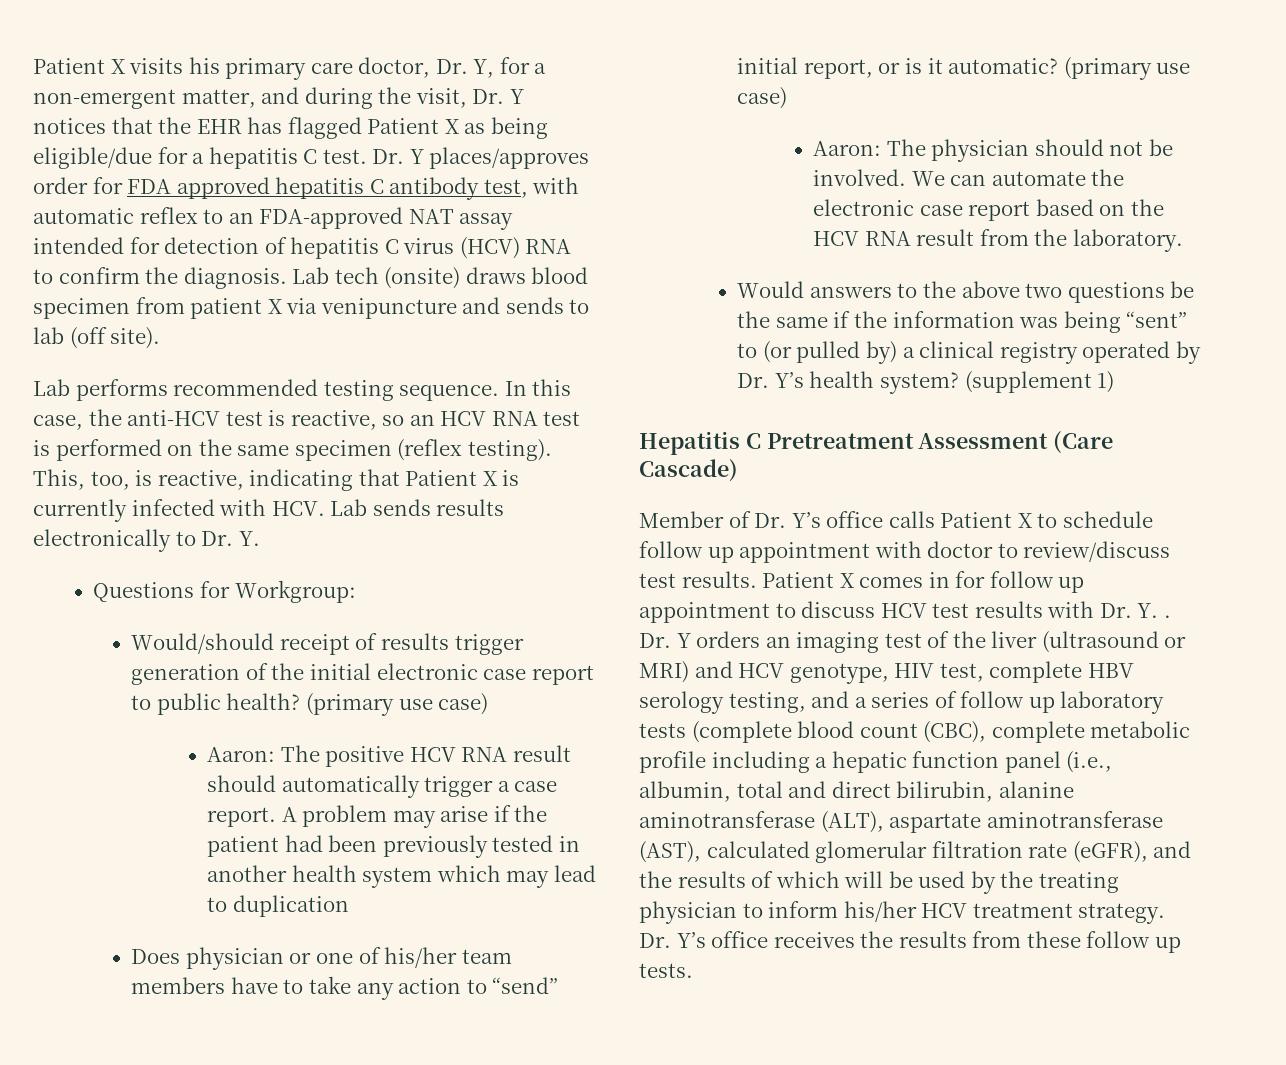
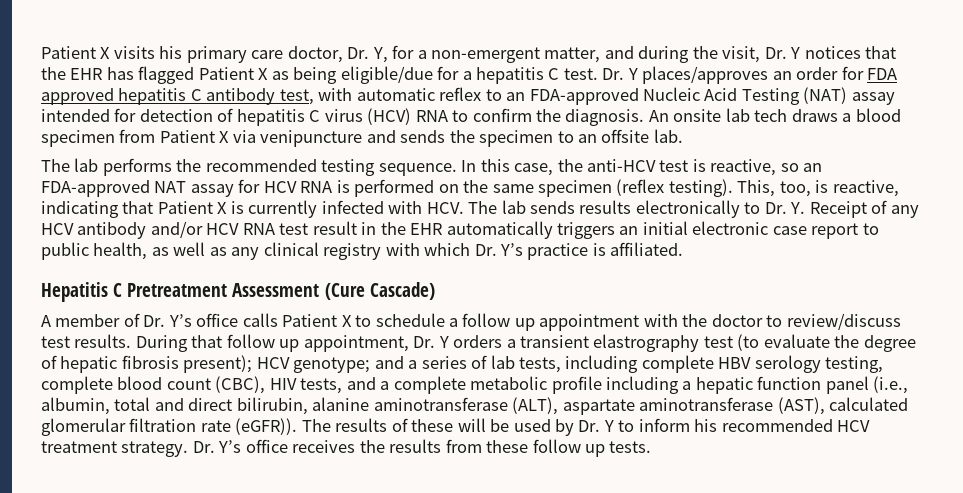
- Dr. Y places/approves order for FDA approved hepatitis C antibody test, with automatic reflex to an FDA-approved NAT assay intended for detection of hepatitis C virus (HCV) RNA to confirm the diagnosis.
+ Dr. Y places/approves an order for FDA approved hepatitis C antibody test, with automatic reflex to an FDA-approved Nucleic Acid Testing (NAT) assay intended for detection of hepatitis C virus (HCV) RNA to confirm the diagnosis.
- Lab tech (onsite) draws blood specimen from patient X via venipuncture and sends to lab (off site).
- Lab performs recommended testing sequence.
+ An onsite lab tech draws a blood specimen from Patient X via venipuncture and sends the specimen to an offsite lab.
+ The lab performs the recommended testing sequence.
- In this case, the anti-HCV test is reactive, so an HCV RNA test is performed on the same specimen (reflex testing).
+ In this case, the anti-HCV test is reactive, so an FDA-approved NAT assay for HCV RNA is performed on the same specimen (reflex testing).
- This, too, is reactive, indicating that Patient X is currently infected with HCV. Lab sends results electronically to Dr. Y.
- Questions for Workgroup:
- Would/should receipt of results trigger generation of the initial electronic case report to public health? (primary use case)
- Aaron: The positive HCV RNA result should automatically trigger a case report. A problem may arise if the patient had been previously tested in another health system which may lead to duplication
- Does physician or one of his/her team members have to take any action to “send” initial report, or is it automatic? (primary use case)
- Aaron: The physician should not be involved. We can automate the electronic case report based on the HCV RNA result from the laboratory.
- Would answers to the above two questions be the same if the information was being “sent” to (or pulled by) a clinical registry operated by Dr. Y’s health system? (supplement 1)
+ This, too, is reactive, indicating that Patient X is currently infected with HCV. The lab sends results electronically to Dr. Y. Receipt of any HCV antibody and/or HCV RNA test result in the EHR automatically triggers an initial electronic case report to public health, as well as any clinical registry with which Dr. Y’s practice is affiliated.
- Hepatitis C Pretreatment Assessment (Care Cascade)
+ Hepatitis C Pretreatment Assessment (Cure Cascade)
- Member of Dr. Y’s office calls Patient X to schedule follow up appointment with doctor to review/discuss test results.
+ A member of Dr. Y’s office calls Patient X to schedule a follow up appointment with the doctor to review/discuss test results.
- Patient X comes in for follow up appointment to discuss HCV test results with Dr. Y. . Dr. Y orders an imaging test of the liver (ultrasound or MRI) and HCV genotype, HIV test, complete HBV serology testing, and a series of follow up laboratory tests (complete blood count (CBC), complete metabolic profile including a hepatic function panel (i.e., albumin, total and direct bilirubin, alanine aminotransferase (ALT), aspartate aminotransferase (AST), calculated glomerular filtration rate (eGFR), and the results of which will be used by the treating physician to inform his/her HCV treatment strategy.
+ During that follow up appointment, Dr. Y orders a transient elastrography test (to evaluate the degree of hepatic fibrosis present); HCV genotype; and a series of lab tests, including complete HBV serology testing, complete blood count (CBC), HIV tests, and a complete metabolic profile including a hepatic function panel (i.e., albumin, total and direct bilirubin, alanine aminotransferase (ALT), aspartate aminotransferase (AST), calculated glomerular filtration rate (eGFR)). The results of these will be used by Dr. Y to inform his recommended HCV treatment strategy.

